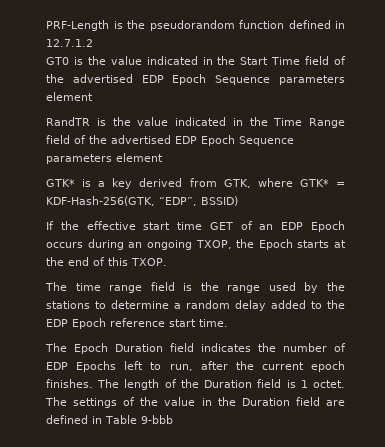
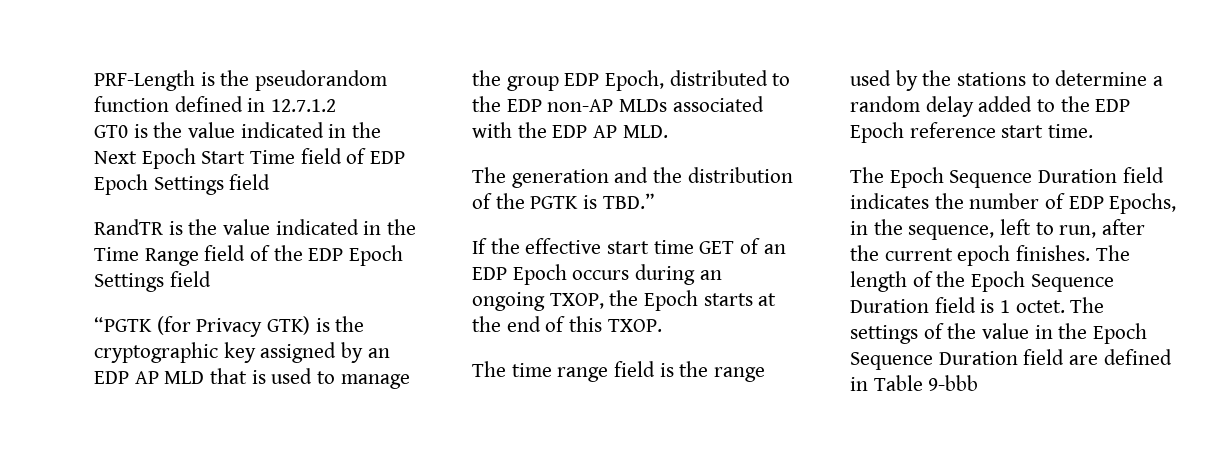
- GT0 is the value indicated in the Start Time field of the advertised EDP Epoch Sequence parameters element
+ GT0 is the value indicated in the Next Epoch Start Time field of EDP Epoch Settings field
- RandTR is the value indicated in the Time Range field of the advertised EDP Epoch Sequence parameters element
- GTK* is a key derived from GTK, where GTK* = KDF-Hash-256(GTK, “EDP”, BSSID)
+ RandTR is the value indicated in the Time Range field of the EDP Epoch Settings field
+ “PGTK (for Privacy GTK) is the cryptographic key assigned by an EDP AP MLD that is used to manage the group EDP Epoch, distributed to the EDP non-AP MLDs associated with the EDP AP MLD.
+ The generation and the distribution of the PGTK is TBD.”
- The Epoch Duration field indicates the number of EDP Epochs left to run, after the current epoch finishes.
+ The Epoch Sequence Duration field indicates the number of EDP Epochs, in the sequence, left to run, after the current epoch finishes.
- The length of the Duration field is 1 octet.
+ The length of the Epoch Sequence Duration field is 1 octet.
- The settings of the value in the Duration field are defined in Table 9-bbb
+ The settings of the value in the Epoch Sequence Duration field are defined in Table 9-bbb

